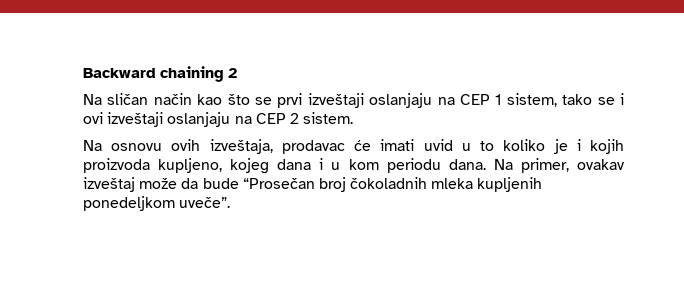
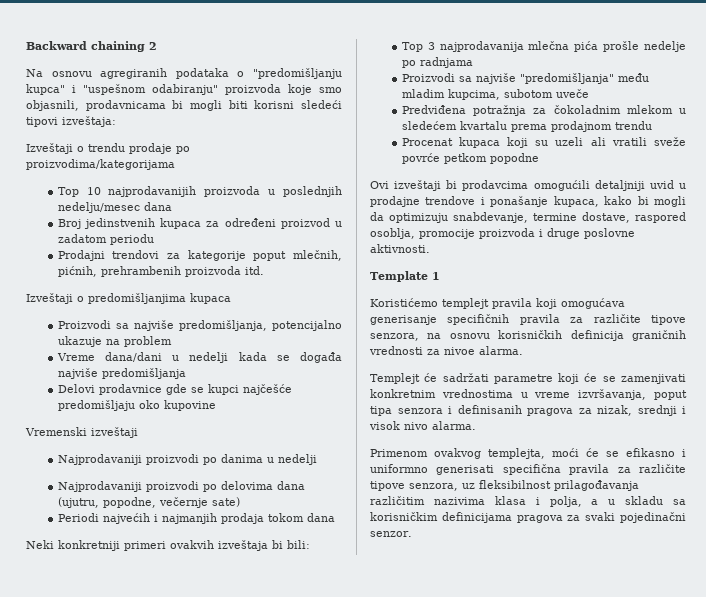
- Na sličan način kao što se prvi izveštaji oslanjaju na CEP 1 sistem, tako se i ovi izveštaji oslanjaju na CEP 2 sistem.
- Na osnovu ovih izveštaja, prodavac će imati uvid u to koliko je i kojih proizvoda kupljeno, kojeg dana i u kom periodu dana. Na primer, ovakav izveštaj može da bude “Prosečan broj čokoladnih mleka kupljenih ponedeljkom uveče”.
+ Na osnovu agregiranih podataka o "predomišljanju kupca" i "uspešnom odabiranju" proizvoda koje smo objasnili, prodavnicama bi mogli biti korisni sledeći tipovi izveštaja:
+ Izveštaji o trendu prodaje po proizvodima/kategorijama
+ Top 10 najprodavanijih proizvoda u poslednjih nedelju/mesec dana
+ Broj jedinstvenih kupaca za određeni proizvod u zadatom periodu
+ Prodajni trendovi za kategorije poput mlečnih, pićnih, prehrambenih proizvoda itd.
+ Izveštaji o predomišljanjima kupaca
+ Proizvodi sa najviše predomišljanja, potencijalno ukazuje na problem
+ Vreme dana/dani u nedelji kada se događa najviše predomišljanja
+ Delovi prodavnice gde se kupci najčešće predomišljaju oko kupovine
+ Vremenski izveštaji
+ Najprodavaniji proizvodi po danima u nedelji
+ Najprodavaniji proizvodi po delovima dana (ujutru, popodne, večernje sate)
+ Periodi najvećih i najmanjih prodaja tokom dana
+ Neki konkretniji primeri ovakvih izveštaja bi bili:
+ Top 3 najprodavanija mlečna pića prošle nedelje po radnjama
+ Proizvodi sa najviše "predomišljanja" među mladim kupcima, subotom uveče
+ Predviđena potražnja za čokoladnim mlekom u sledećem kvartalu prema prodajnom trendu
+ Procenat kupaca koji su uzeli ali vratili sveže povrće petkom popodne
+ Ovi izveštaji bi prodavcima omogućili detaljniji uvid u prodajne trendove i ponašanje kupaca, kako bi mogli da optimizuju snabdevanje, termine dostave, raspored osoblja, promocije proizvoda i druge poslovne aktivnosti.
+ Template 1
+ Koristićemo templejt pravila koji omogućava generisanje specifičnih pravila za različite tipove senzora, na osnovu korisničkih definicija graničnih vrednosti za nivoe alarma.
+ Templejt će sadržati parametre koji će se zamenjivati konkretnim vrednostima u vreme izvršavanja, poput tipa senzora i definisanih pragova za nizak, srednji i visok nivo alarma.
+ Primenom ovakvog templejta, moći će se efikasno i uniformno generisati specifična pravila za različite tipove senzora, uz fleksibilnost prilagođavanja različitim nazivima klasa i polja, a u skladu sa korisničkim definicijama pragova za svaki pojedinačni senzor.

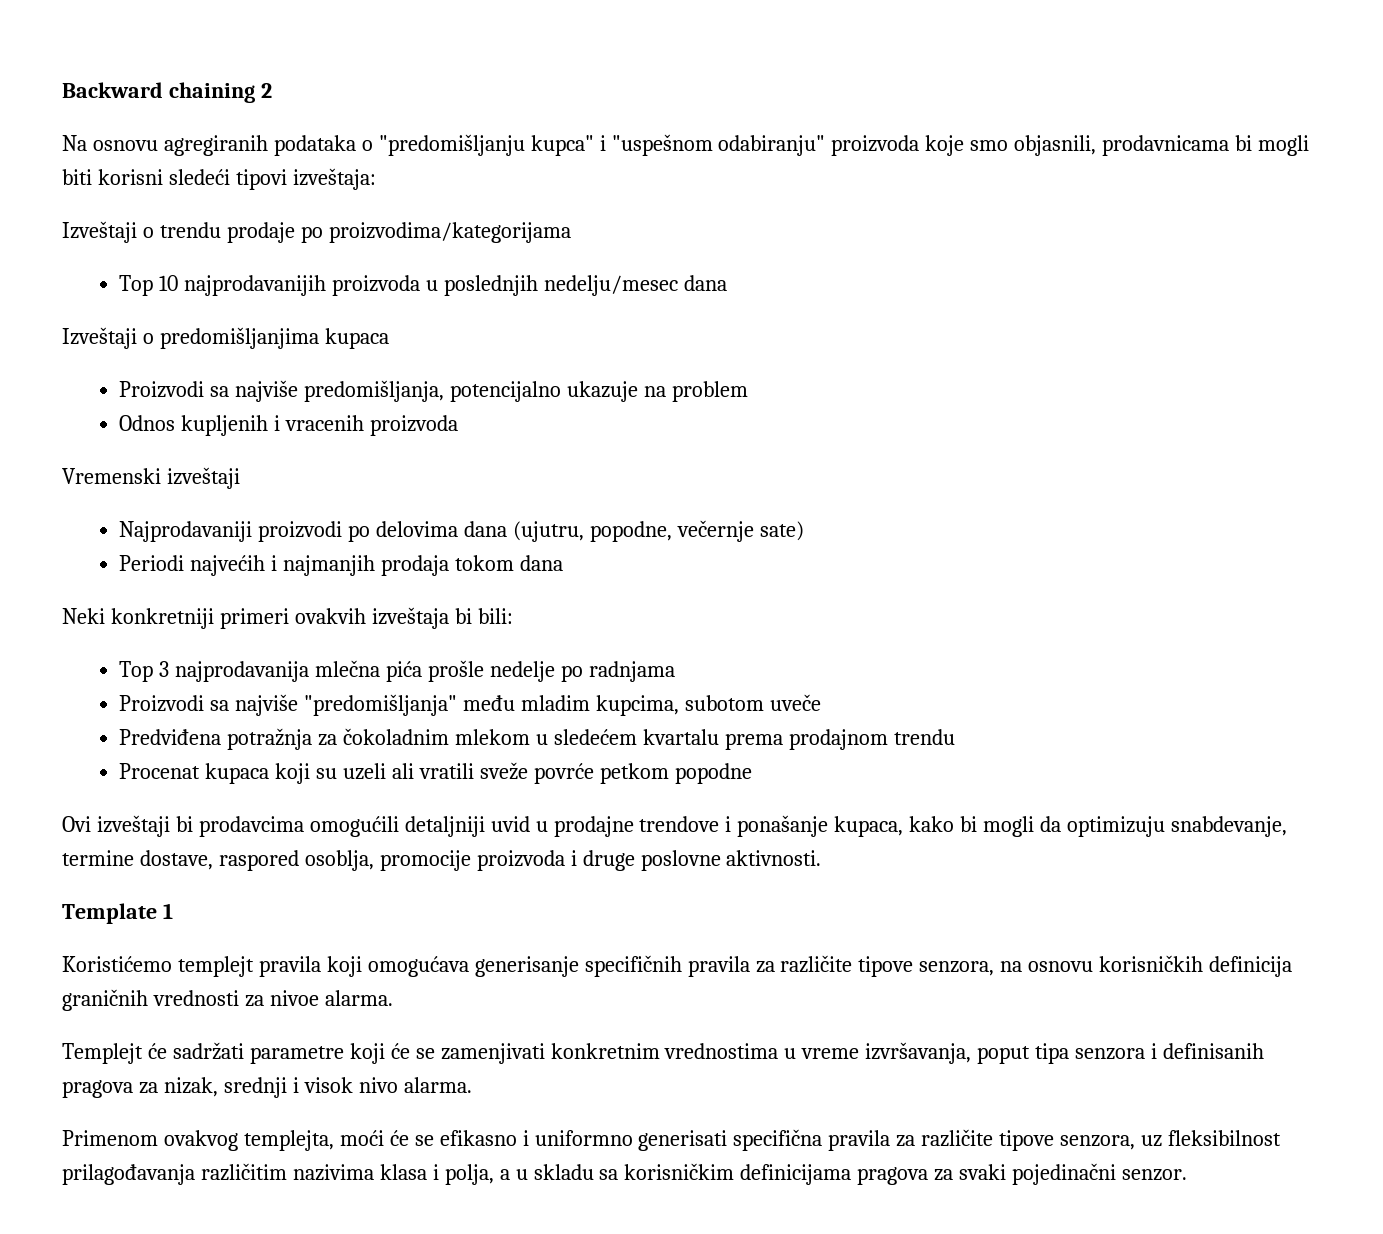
- Broj jedinstvenih kupaca za određeni proizvod u zadatom periodu
- Prodajni trendovi za kategorije poput mlečnih, pićnih, prehrambenih proizvoda itd.
- Vreme dana/dani u nedelji kada se događa najviše predomišljanja
- Delovi prodavnice gde se kupci najčešće predomišljaju oko kupovine
+ Odnos kupljenih i vracenih proizvoda
  Vremenski izveštaji
- Najprodavaniji proizvodi po danima u nedelji

